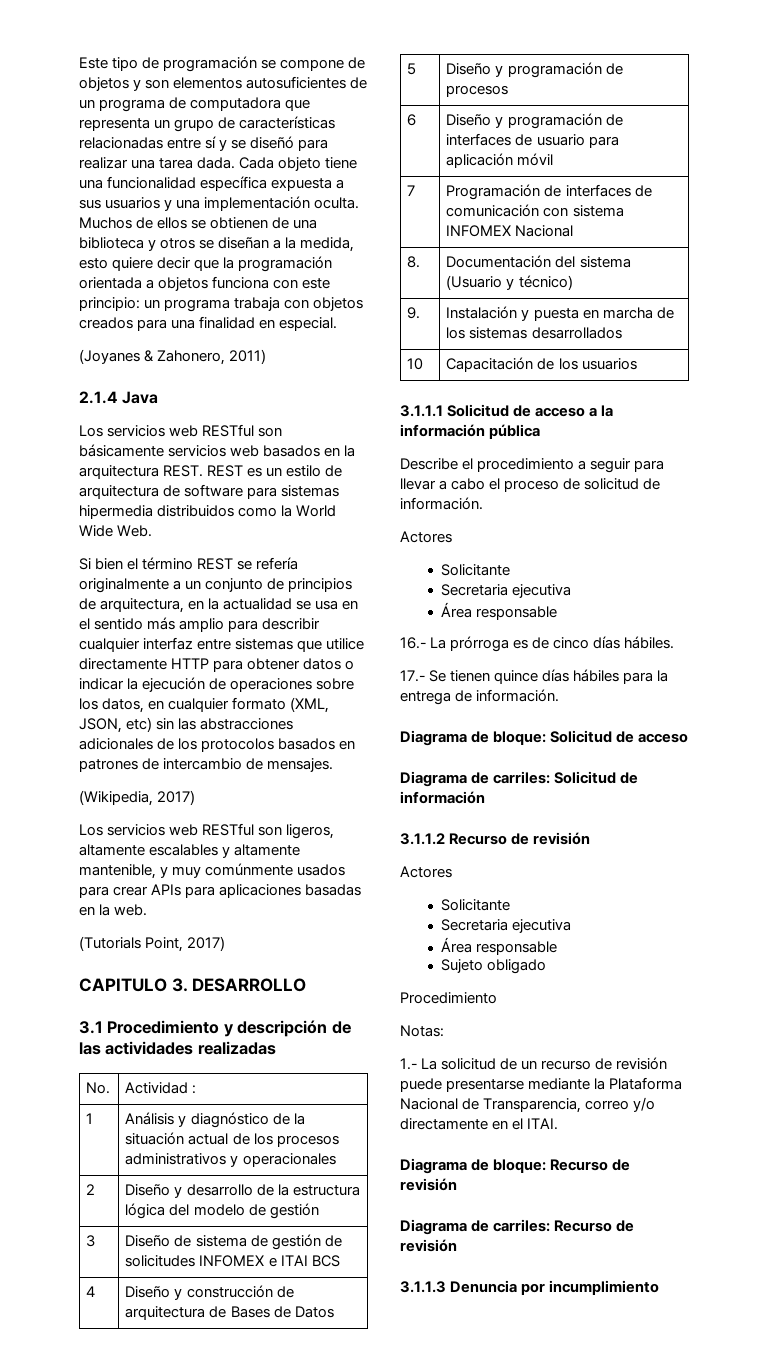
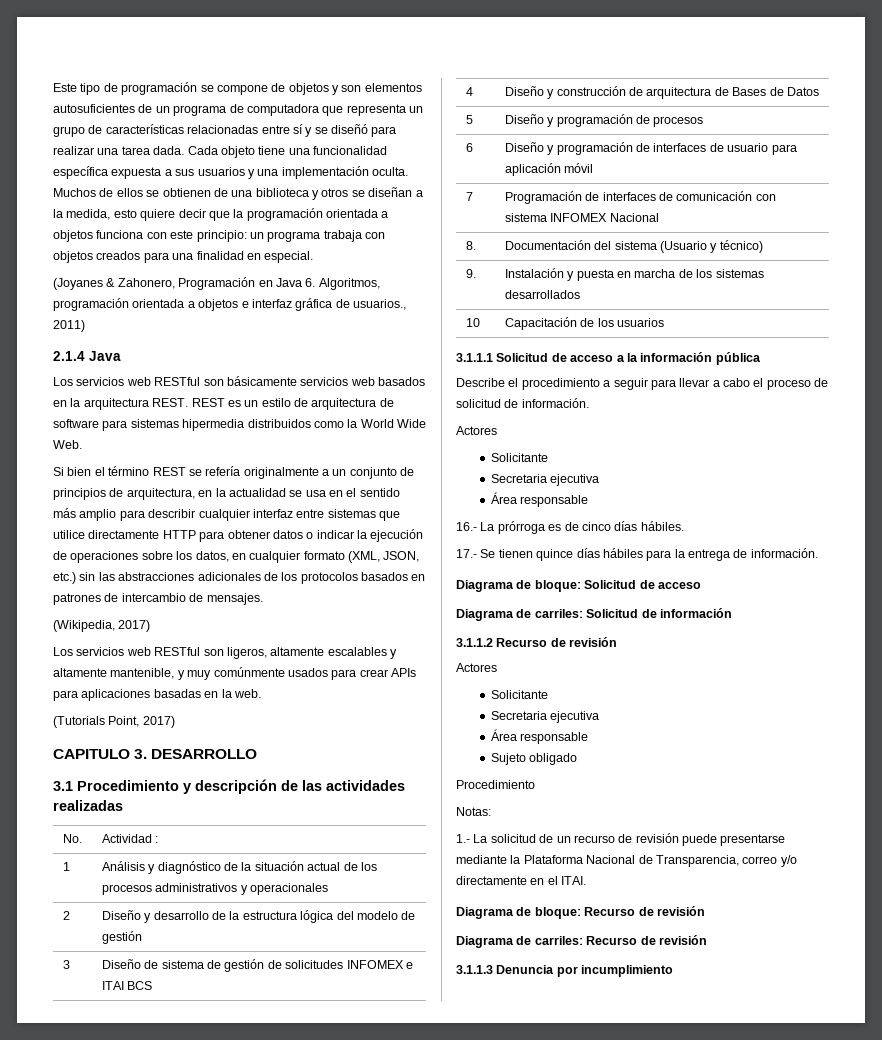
- (Joyanes & Zahonero, 2011)
+ (Joyanes & Zahonero, Programación en Java 6. Algoritmos, programación orientada a objetos e interfaz gráfica de usuarios., 2011)
- Si bien el término REST se refería originalmente a un conjunto de principios de arquitectura, en la actualidad se usa en el sentido más amplio para describir cualquier interfaz entre sistemas que utilice directamente HTTP para obtener datos o indicar la ejecución de operaciones sobre los datos, en cualquier formato (XML, JSON, etc) sin las abstracciones adicionales de los protocolos basados en patrones de intercambio de mensajes.
+ Si bien el término REST se refería originalmente a un conjunto de principios de arquitectura, en la actualidad se usa en el sentido más amplio para describir cualquier interfaz entre sistemas que utilice directamente HTTP para obtener datos o indicar la ejecución de operaciones sobre los datos, en cualquier formato (XML, JSON, etc.) sin las abstracciones adicionales de los protocolos basados en patrones de intercambio de mensajes.

